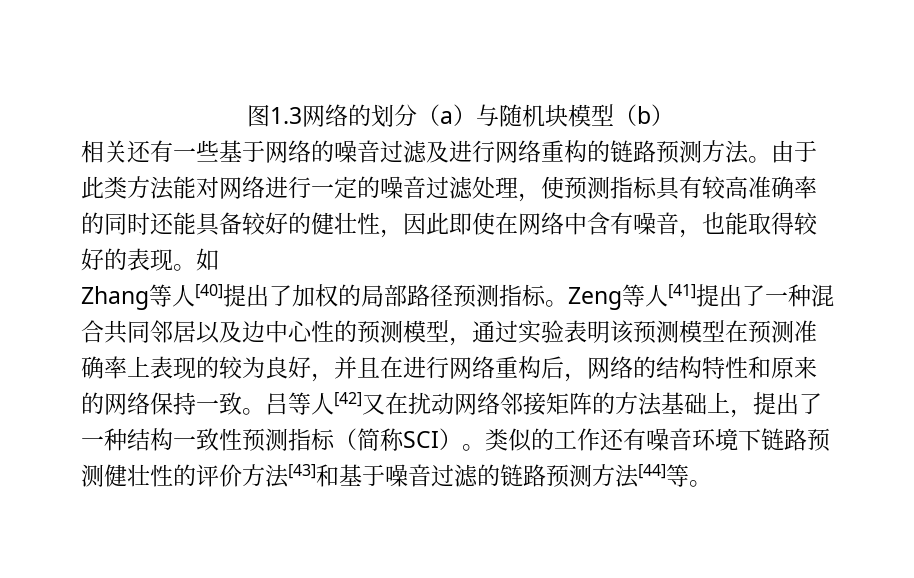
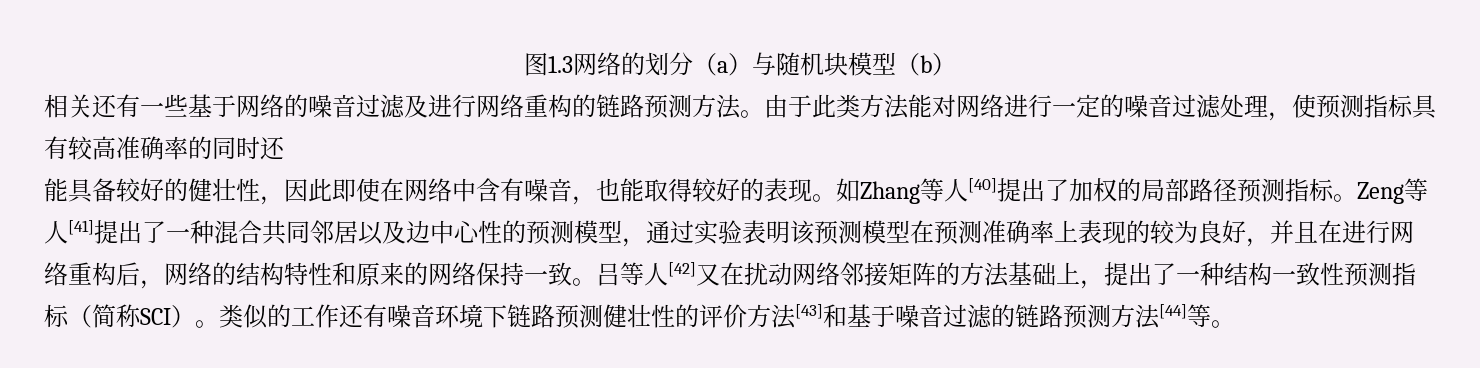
- 由于此类方法能对网络进行一定的噪音过滤处理，使预测指标具有较高准确率的同时还能具备较好的健壮性，因此即使在网络中含有噪音，也能取得较好的表现。
+ 由于此类方法能对网络进行一定的噪音过滤处理，使预测指标具有较高准确率的同时还
+ 能具备较好的健壮性，因此即使在网络中含有噪音，也能取得较好的表现。
- 如
- Zhang等人[40]提出了加权的局部路径预测指标。
+ 如Zhang等人[40]提出了加权的局部路径预测指标。

